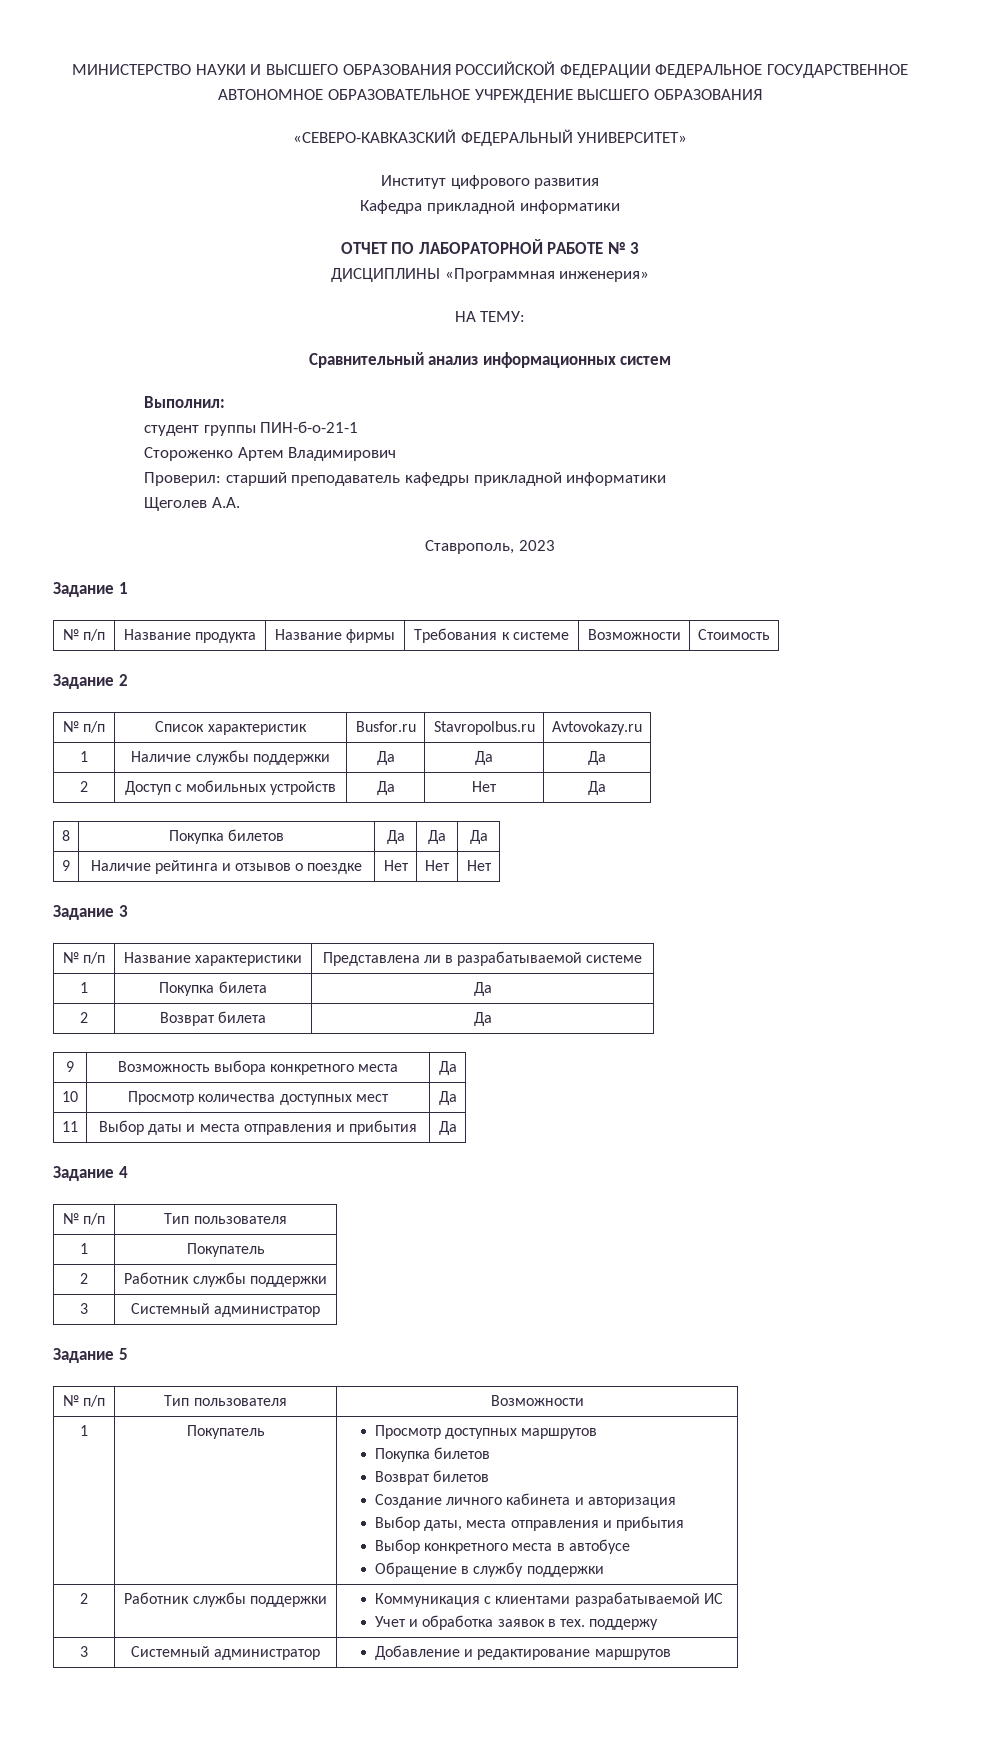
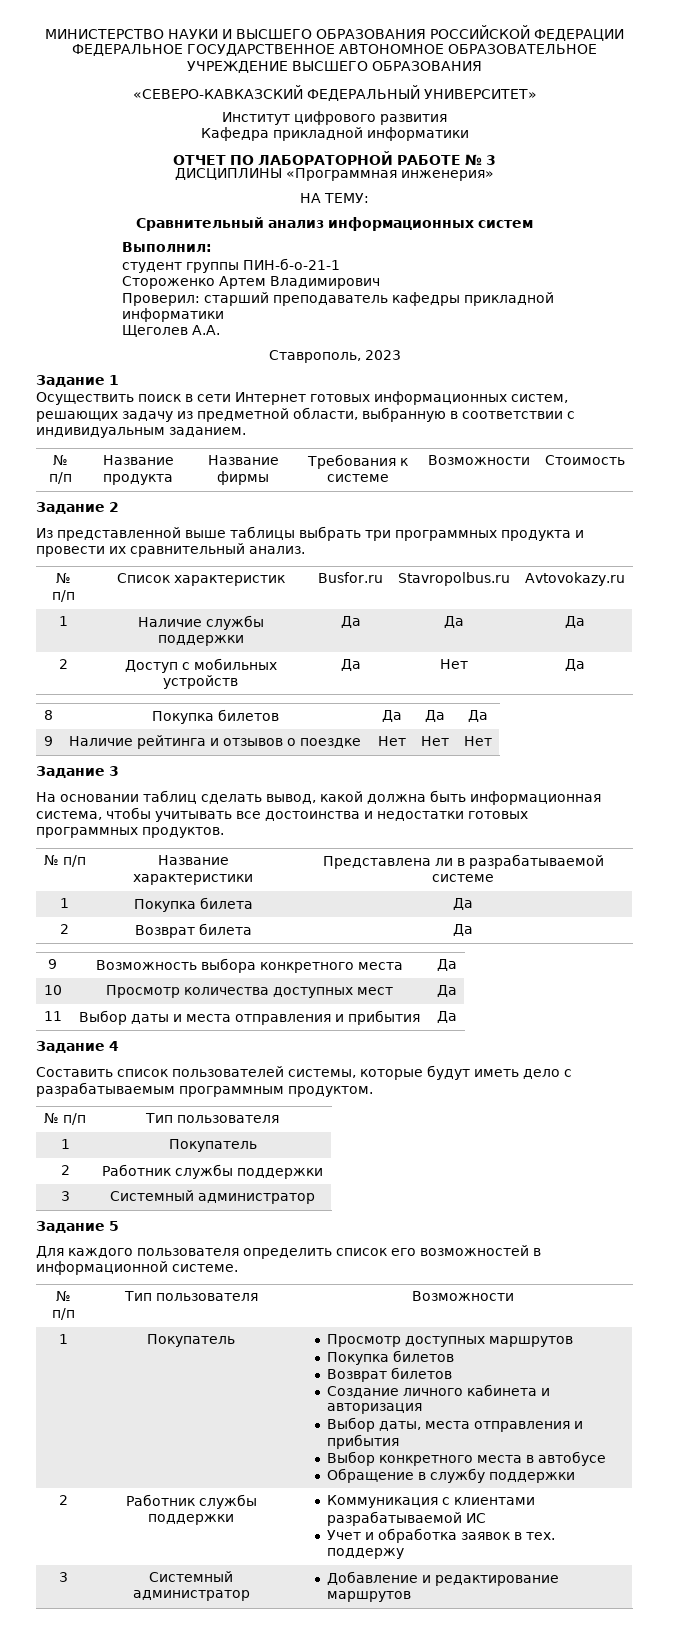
+ Осуществить поиск в сети Интернет готовых информационных систем, решающих задачу из предметной области, выбранную в соответствии с индивидуальным заданием.
+ Из представленной выше таблицы выбрать три программных продукта и провести их сравнительный анализ.
+ На основании таблиц сделать вывод, какой должна быть информационная система, чтобы учитывать все достоинства и недостатки готовых программных продуктов.
+ Составить список пользователей системы, которые будут иметь дело с разрабатываемым программным продуктом.
+ Для каждого пользователя определить список его возможностей в информационной системе.

